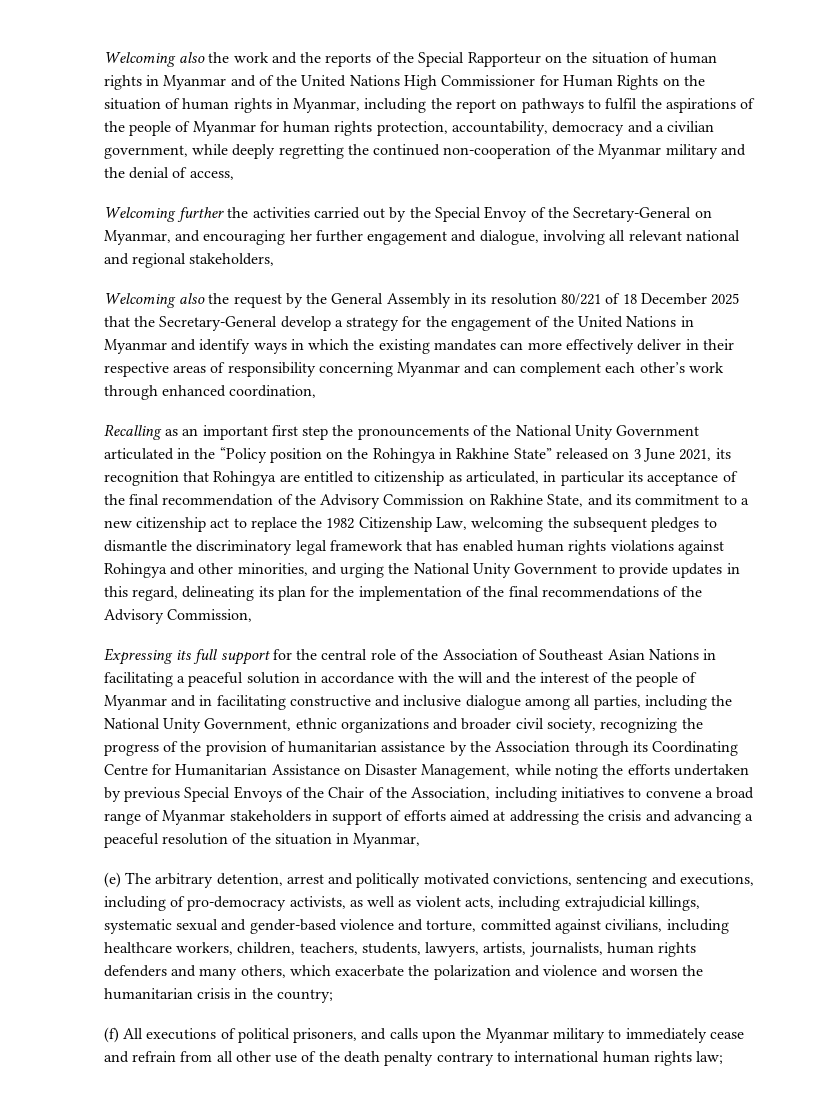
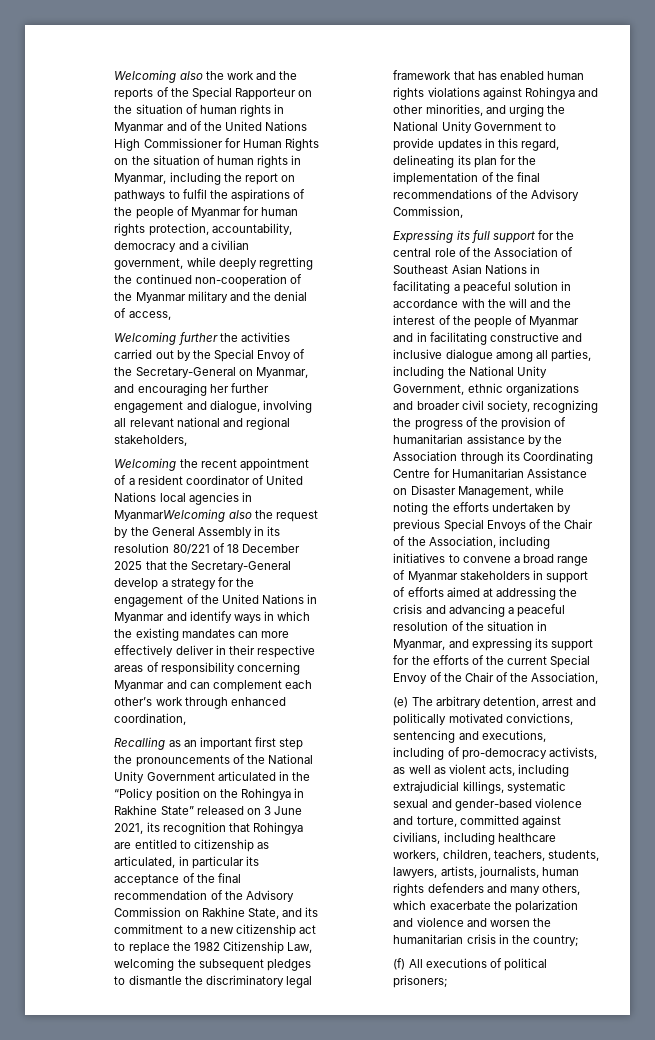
- Welcoming also the request by the General Assembly in its resolution 80/221 of 18 December 2025 that the Secretary-General develop a strategy for the engagement of the United Nations in Myanmar and identify ways in which the existing mandates can more effectively deliver in their respective areas of responsibility concerning Myanmar and can complement each other’s work through enhanced coordination,
+ Welcoming the recent appointment of a resident coordinator of United Nations local agencies in MyanmarWelcoming also the request by the General Assembly in its resolution 80/221 of 18 December 2025 that the Secretary-General develop a strategy for the engagement of the United Nations in Myanmar and identify ways in which the existing mandates can more effectively deliver in their respective areas of responsibility concerning Myanmar and can complement each other’s work through enhanced coordination,
- Expressing its full support for the central role of the Association of Southeast Asian Nations in facilitating a peaceful solution in accordance with the will and the interest of the people of Myanmar and in facilitating constructive and inclusive dialogue among all parties, including the National Unity Government, ethnic organizations and broader civil society, recognizing the progress of the provision of humanitarian assistance by the Association through its Coordinating Centre for Humanitarian Assistance on Disaster Management, while noting the efforts undertaken by previous Special Envoys of the Chair of the Association, including initiatives to convene a broad range of Myanmar stakeholders in support of efforts aimed at addressing the crisis and advancing a peaceful resolution of the situation in Myanmar,
+ Expressing its full support for the central role of the Association of Southeast Asian Nations in facilitating a peaceful solution in accordance with the will and the interest of the people of Myanmar and in facilitating constructive and inclusive dialogue among all parties, including the National Unity Government, ethnic organizations and broader civil society, recognizing the progress of the provision of humanitarian assistance by the Association through its Coordinating Centre for Humanitarian Assistance on Disaster Management, while noting the efforts undertaken by previous Special Envoys of the Chair of the Association, including initiatives to convene a broad range of Myanmar stakeholders in support of efforts aimed at addressing the crisis and advancing a peaceful resolution of the situation in Myanmar, and expressing its support for the efforts of the current Special Envoy of the Chair of the Association,
- (f) All executions of political prisoners, and calls upon the Myanmar military to immediately cease and refrain from all other use of the death penalty contrary to international human rights law;
+ (f) All executions of political prisoners;

